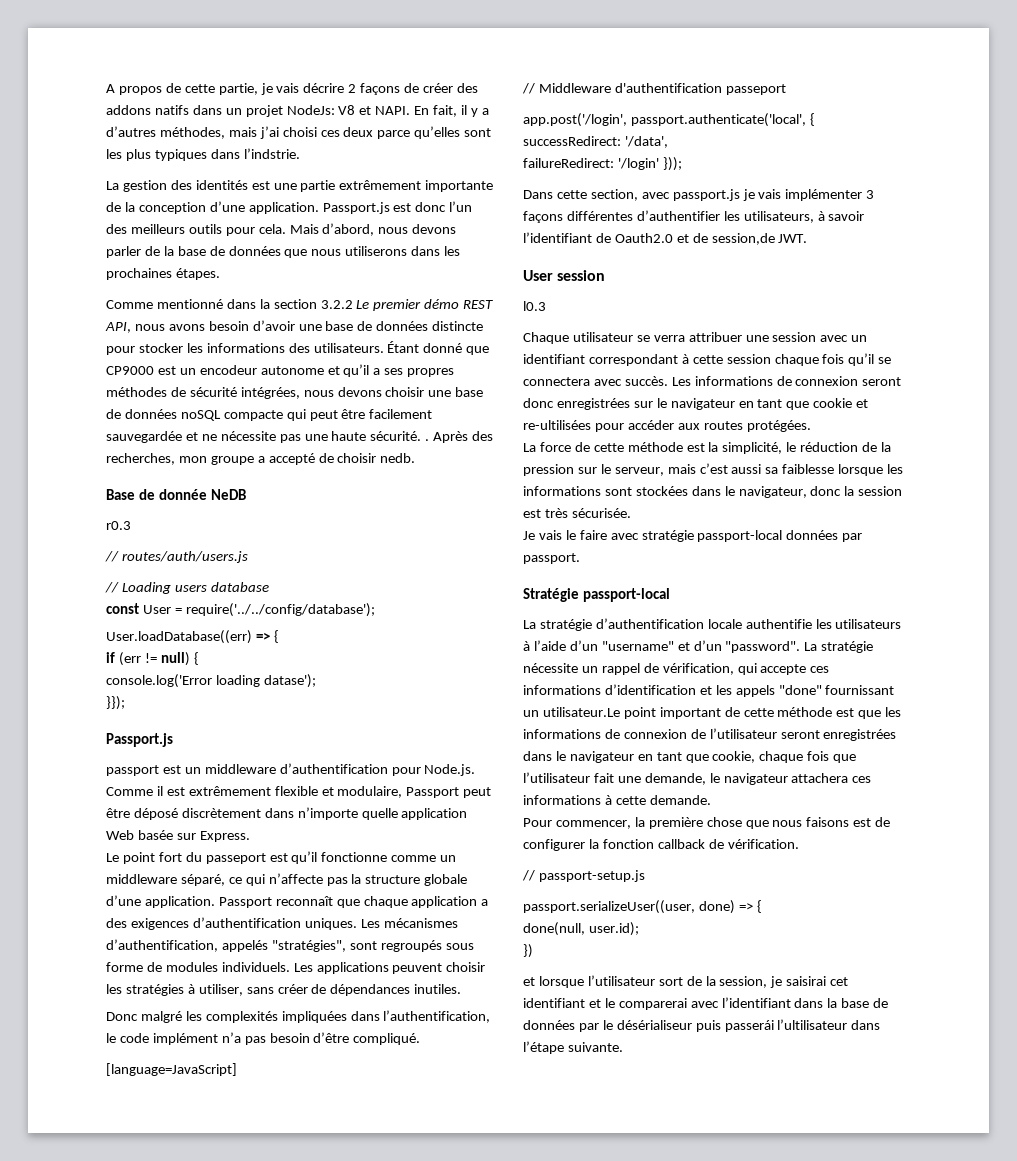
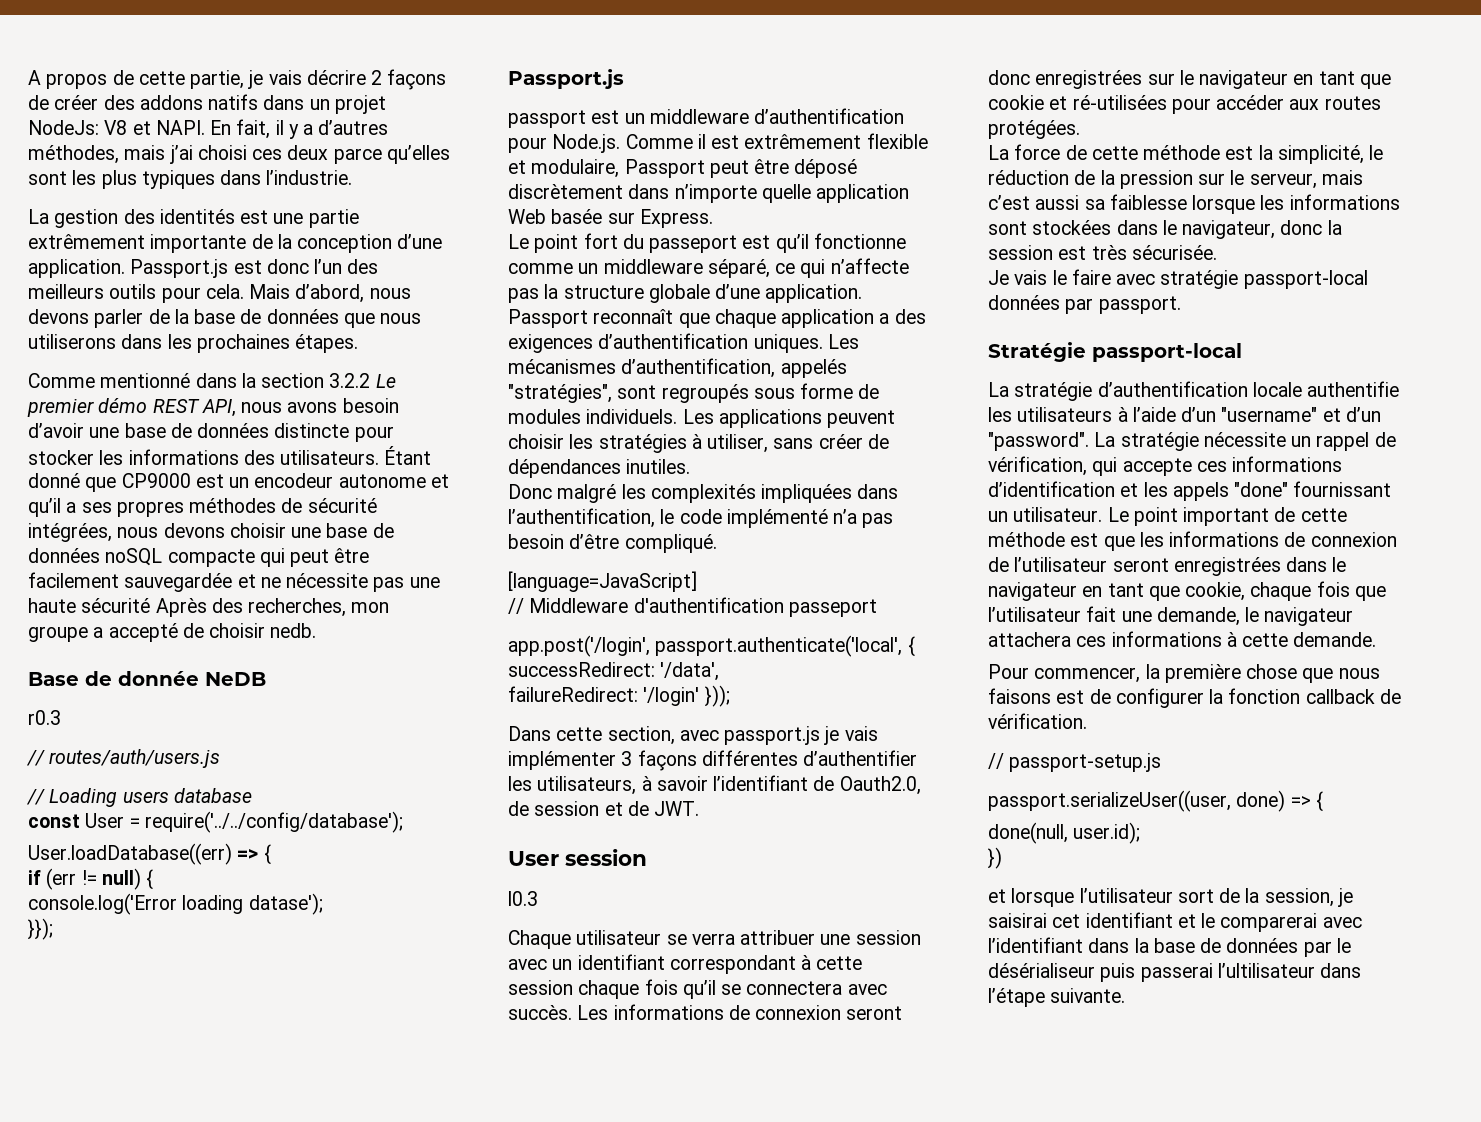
- En fait, il y a d’autres méthodes, mais j’ai choisi ces deux parce qu’elles sont les plus typiques dans l’indstrie.
+ En fait, il y a d’autres méthodes, mais j’ai choisi ces deux parce qu’elles sont les plus typiques dans l’industrie.
- Étant donné que CP9000 est un encodeur autonome et qu’il a ses propres méthodes de sécurité intégrées, nous devons choisir une base de données noSQL compacte qui peut être facilement sauvegardée et ne nécessite pas une haute sécurité. . Après des recherches, mon groupe a accepté de choisir nedb.
+ Étant donné que CP9000 est un encodeur autonome et qu’il a ses propres méthodes de sécurité intégrées, nous devons choisir une base de données noSQL compacte qui peut être facilement sauvegardée et ne nécessite pas une haute sécurité Après des recherches, mon groupe a accepté de choisir nedb.
- Donc malgré les complexités impliquées dans l’authentification, le code implément n’a pas besoin d’être compliqué.
+ Donc malgré les complexités impliquées dans l’authentification, le code implémenté n’a pas besoin d’être compliqué.
- Dans cette section, avec passport.js je vais implémenter 3 façons différentes d’authentifier les utilisateurs, à savoir l’identifiant de Oauth2.0 et de session,de JWT.
+ Dans cette section, avec passport.js je vais implémenter 3 façons différentes d’authentifier les utilisateurs, à savoir l’identifiant de Oauth2.0, de session et de JWT.
- Les informations de connexion seront donc enregistrées sur le navigateur en tant que cookie et re-ultilisées pour accéder aux routes protégées.
+ Les informations de connexion seront donc enregistrées sur le navigateur en tant que cookie et ré-utilisées pour accéder aux routes protégées.
- La stratégie nécessite un rappel de vérification, qui accepte ces informations d’identification et les appels "done" fournissant un utilisateur.Le point important de cette méthode est que les informations de connexion de l’utilisateur seront enregistrées dans le navigateur en tant que cookie, chaque fois que l’utilisateur fait une demande, le navigateur attachera ces informations à cette demande.
+ La stratégie nécessite un rappel de vérification, qui accepte ces informations d’identification et les appels "done" fournissant un utilisateur. Le point important de cette méthode est que les informations de connexion de l’utilisateur seront enregistrées dans le navigateur en tant que cookie, chaque fois que l’utilisateur fait une demande, le navigateur attachera ces informations à cette demande.
- et lorsque l’utilisateur sort de la session, je saisirai cet identifiant et le comparerai avec l’identifiant dans la base de données par le désérialiseur puis passerái l’ultilisateur dans l’étape suivante.
+ et lorsque l’utilisateur sort de la session, je saisirai cet identifiant et le comparerai avec l’identifiant dans la base de données par le désérialiseur puis passerai l’ultilisateur dans l’étape suivante.

